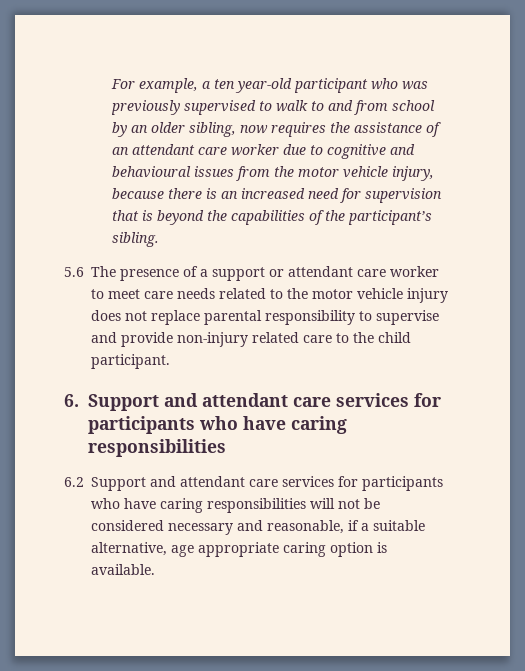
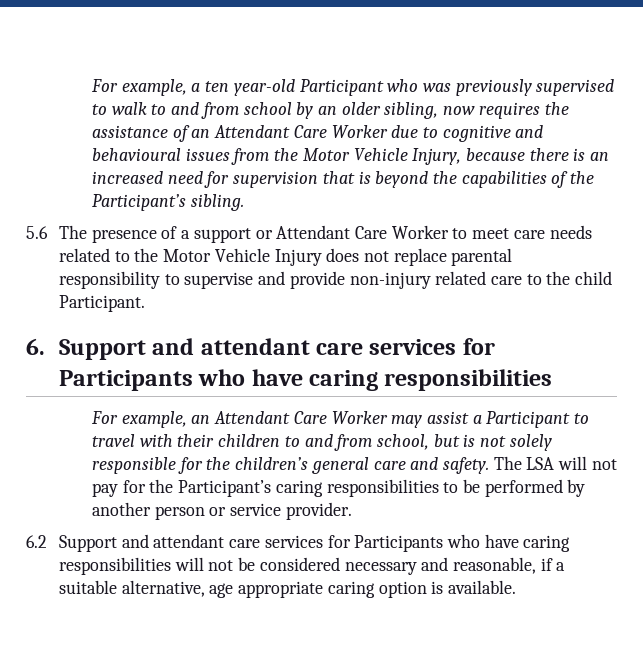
- For example, a ten year-old participant who was previously supervised to walk to and from school by an older sibling, now requires the assistance of an attendant care worker due to cognitive and behavioural issues from the motor vehicle injury, because there is an increased need for supervision that is beyond the capabilities of the participant’s sibling.
+ For example, a ten year-old Participant who was previously supervised to walk to and from school by an older sibling, now requires the assistance of an Attendant Care Worker due to cognitive and behavioural issues from the Motor Vehicle Injury, because there is an increased need for supervision that is beyond the capabilities of the Participant’s sibling.
- 5.6 The presence of a support or attendant care worker to meet care needs related to the motor vehicle injury does not replace parental responsibility to supervise and provide non-injury related care to the child participant.
+ 5.6 The presence of a support or Attendant Care Worker to meet care needs related to the Motor Vehicle Injury does not replace parental responsibility to supervise and provide non-injury related care to the child Participant.
- 6. Support and attendant care services for participants who have caring responsibilities
+ 6. Support and attendant care services for Participants who have caring responsibilities
+ For example, an Attendant Care Worker may assist a Participant to travel with their children to and from school, but is not solely responsible for the children’s general care and safety. The LSA will not pay for the Participant’s caring responsibilities to be performed by another person or service provider.
- 6.2 Support and attendant care services for participants who have caring responsibilities will not be considered necessary and reasonable, if a suitable alternative, age appropriate caring option is available.
+ 6.2 Support and attendant care services for Participants who have caring responsibilities will not be considered necessary and reasonable, if a suitable alternative, age appropriate caring option is available.

